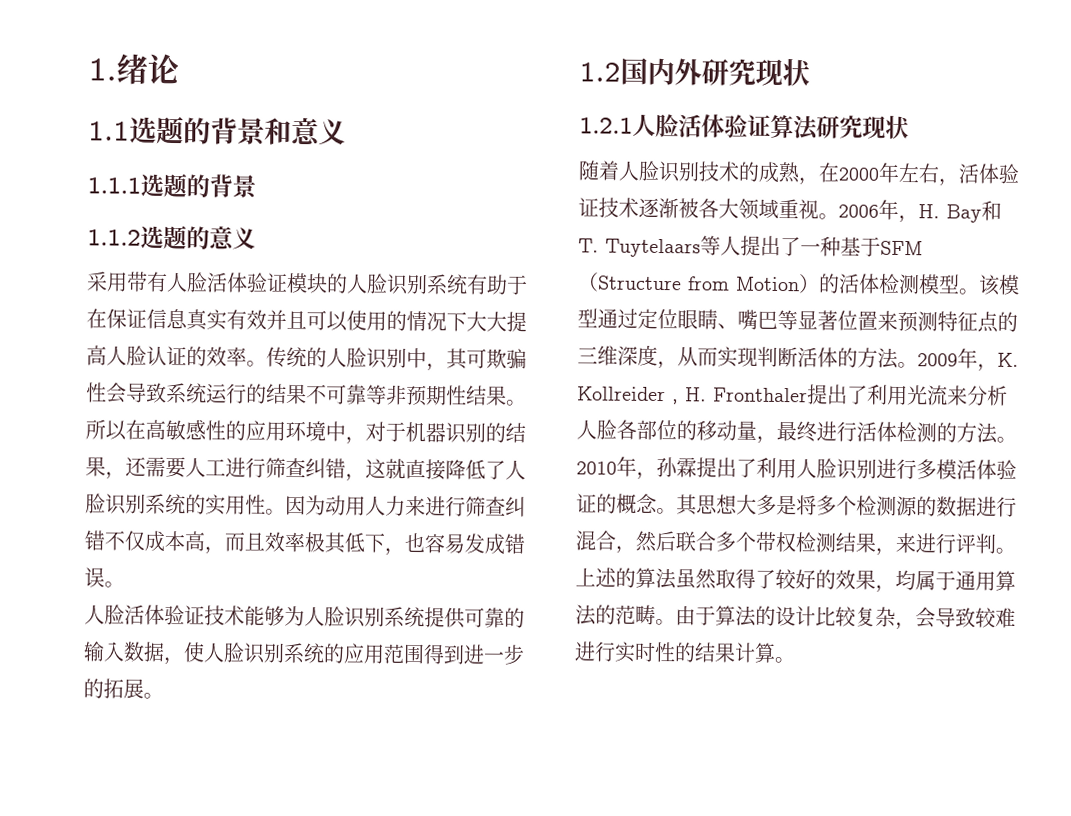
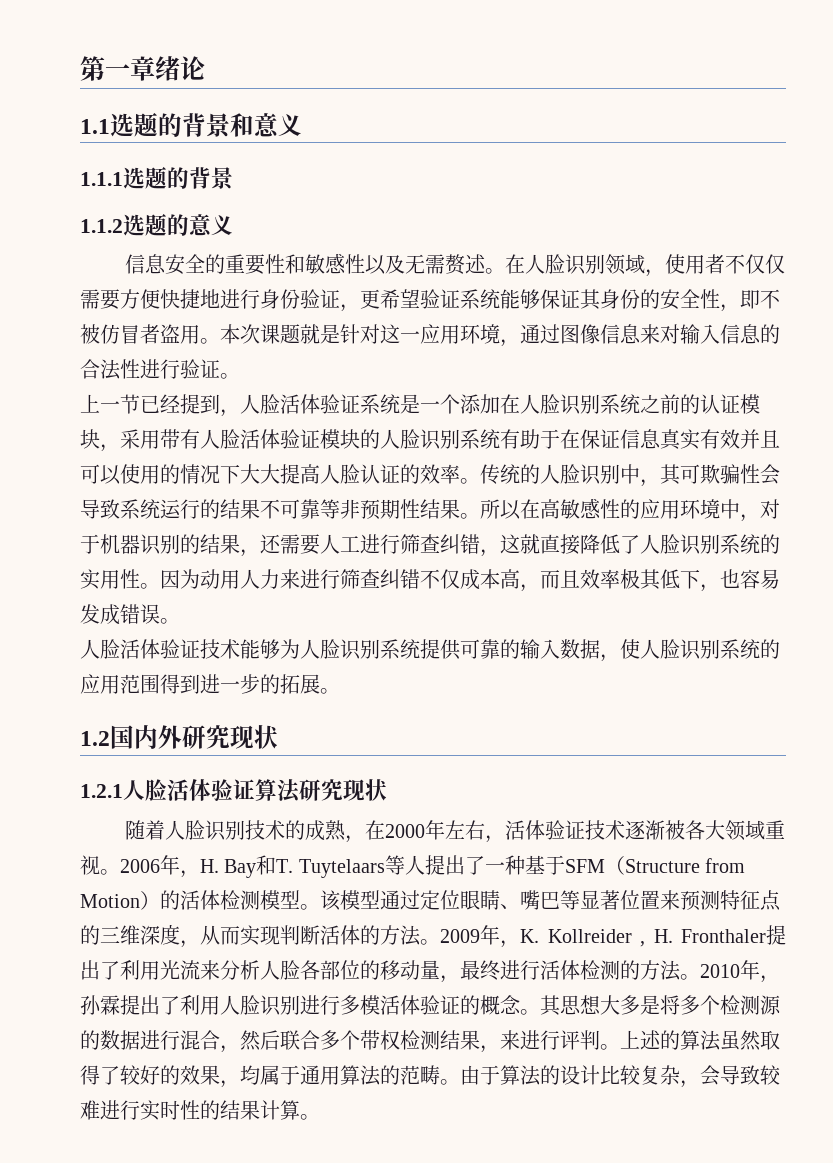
- 1.绪论
+ 第一章绪论
- 采用带有人脸活体验证模块的人脸识别系统有助于在保证信息真实有效并且可以使用的情况下大大提高人脸认证的效率。
+ 信息安全的重要性和敏感性以及无需赘述。在人脸识别领域，使用者不仅仅需要方便快捷地进行身份验证，更希望验证系统能够保证其身份的安全性，即不被仿冒者盗用。本次课题就是针对这一应用环境，通过图像信息来对输入信息的合法性进行验证。
+ 上一节已经提到，人脸活体验证系统是一个添加在人脸识别系统之前的认证模块，采用带有人脸活体验证模块的人脸识别系统有助于在保证信息真实有效并且可以使用的情况下大大提高人脸认证的效率。

